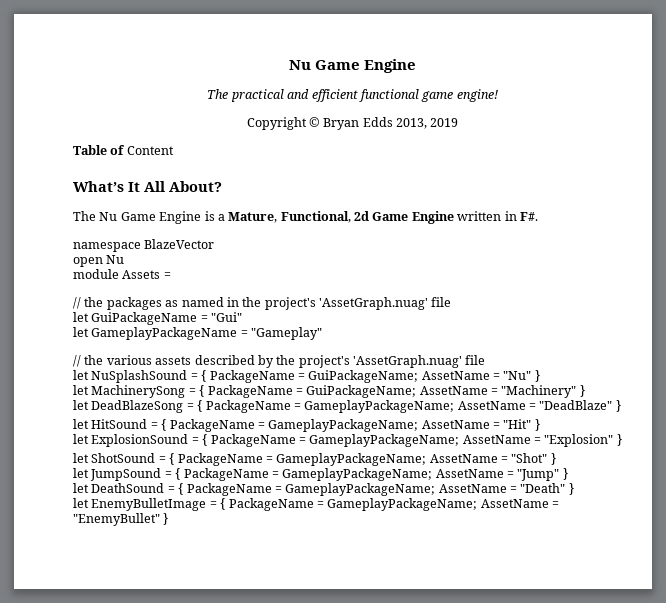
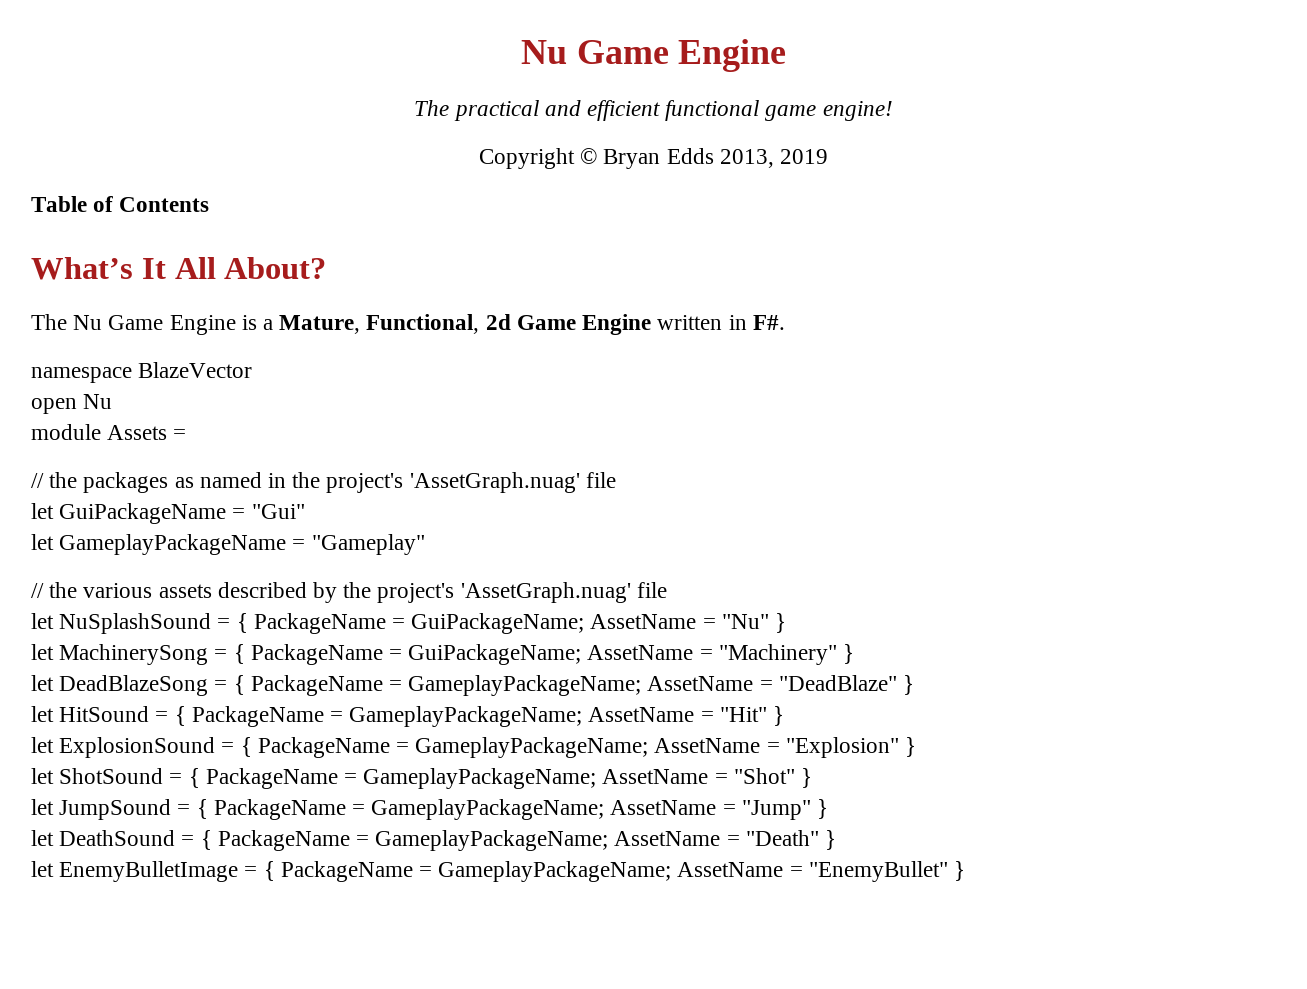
- Table of Content
+ Table of Contents

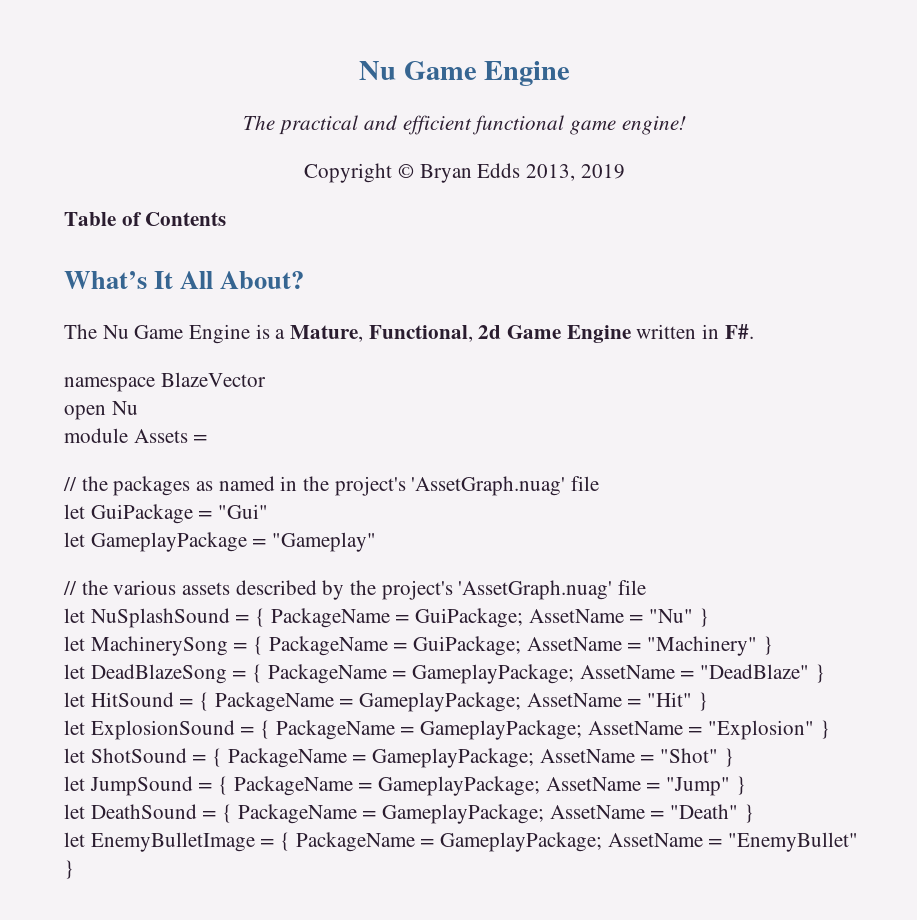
- let GuiPackageName = "Gui"
+ let GuiPackage = "Gui"
- let GameplayPackageName = "Gameplay"
+ let GameplayPackage = "Gameplay"
- let NuSplashSound = { PackageName = GuiPackageName; AssetName = "Nu" }
+ let NuSplashSound = { PackageName = GuiPackage; AssetName = "Nu" }
- let MachinerySong = { PackageName = GuiPackageName; AssetName = "Machinery" }
+ let MachinerySong = { PackageName = GuiPackage; AssetName = "Machinery" }
- let DeadBlazeSong = { PackageName = GameplayPackageName; AssetName = "DeadBlaze" }
+ let DeadBlazeSong = { PackageName = GameplayPackage; AssetName = "DeadBlaze" }
- let HitSound = { PackageName = GameplayPackageName; AssetName = "Hit" }
+ let HitSound = { PackageName = GameplayPackage; AssetName = "Hit" }
- let ExplosionSound = { PackageName = GameplayPackageName; AssetName = "Explosion" }
+ let ExplosionSound = { PackageName = GameplayPackage; AssetName = "Explosion" }
- let ShotSound = { PackageName = GameplayPackageName; AssetName = "Shot" }
+ let ShotSound = { PackageName = GameplayPackage; AssetName = "Shot" }
- let JumpSound = { PackageName = GameplayPackageName; AssetName = "Jump" }
+ let JumpSound = { PackageName = GameplayPackage; AssetName = "Jump" }
- let DeathSound = { PackageName = GameplayPackageName; AssetName = "Death" }
+ let DeathSound = { PackageName = GameplayPackage; AssetName = "Death" }
- let EnemyBulletImage = { PackageName = GameplayPackageName; AssetName = "EnemyBullet" }
+ let EnemyBulletImage = { PackageName = GameplayPackage; AssetName = "EnemyBullet" }

